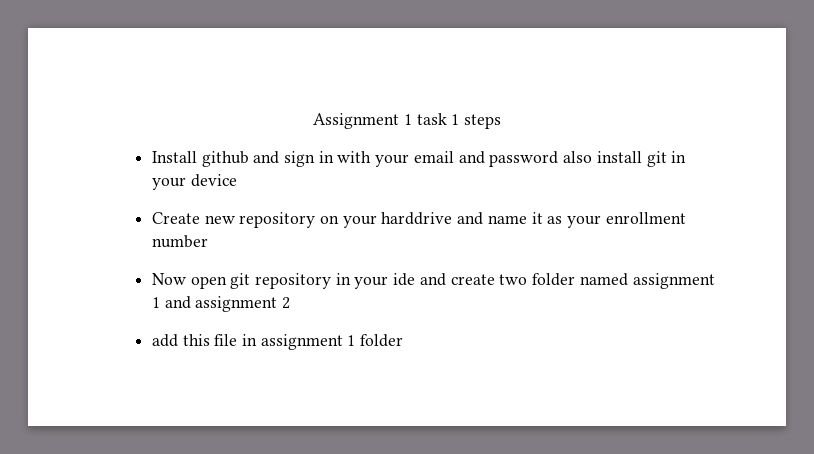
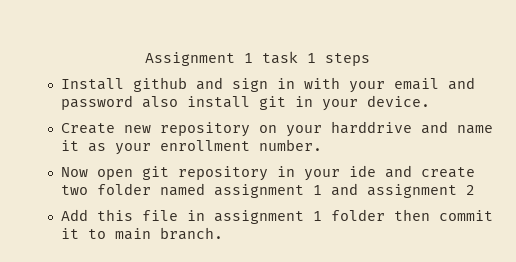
- Install github and sign in with your email and password also install git in your device
+ Install github and sign in with your email and password also install git in your device.
- Create new repository on your harddrive and name it as your enrollment number
+ Create new repository on your harddrive and name it as your enrollment number.
- add this file in assignment 1 folder
+ Add this file in assignment 1 folder then commit it to main branch.

